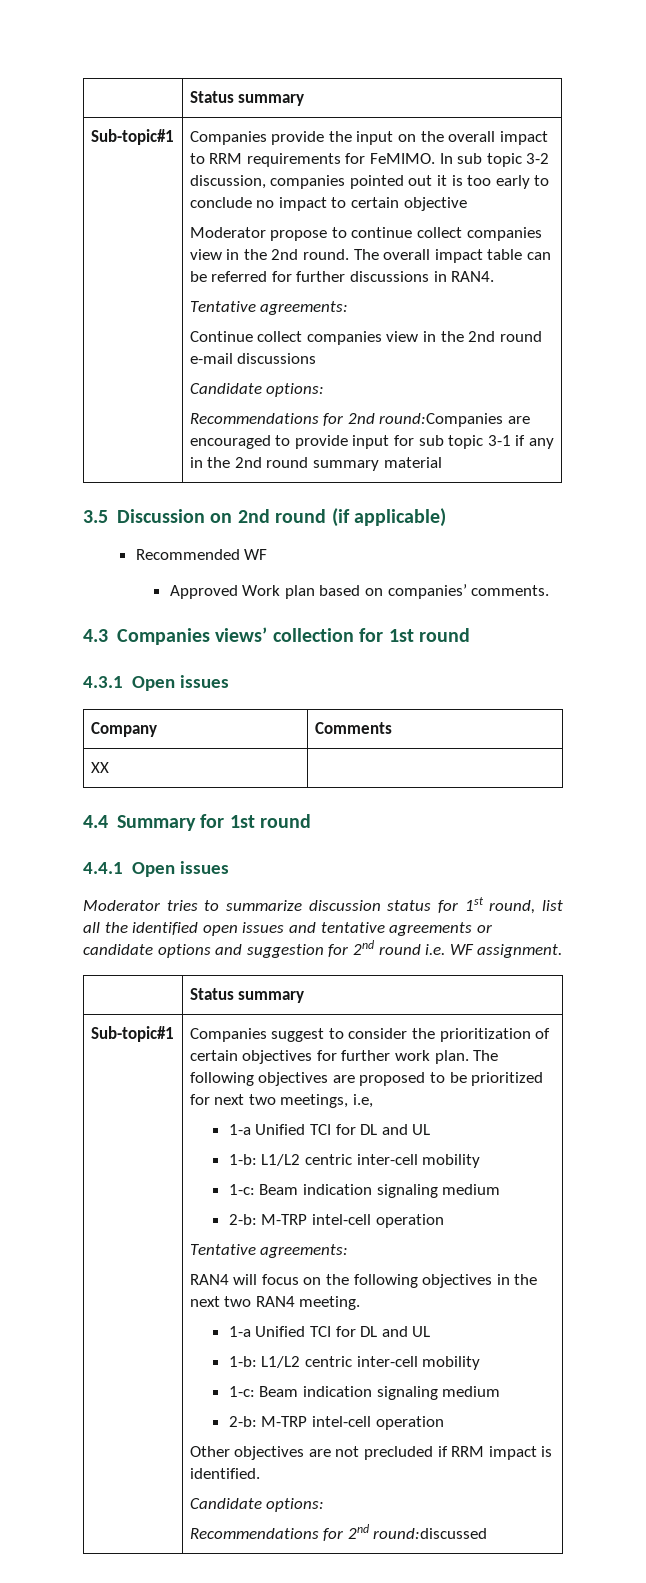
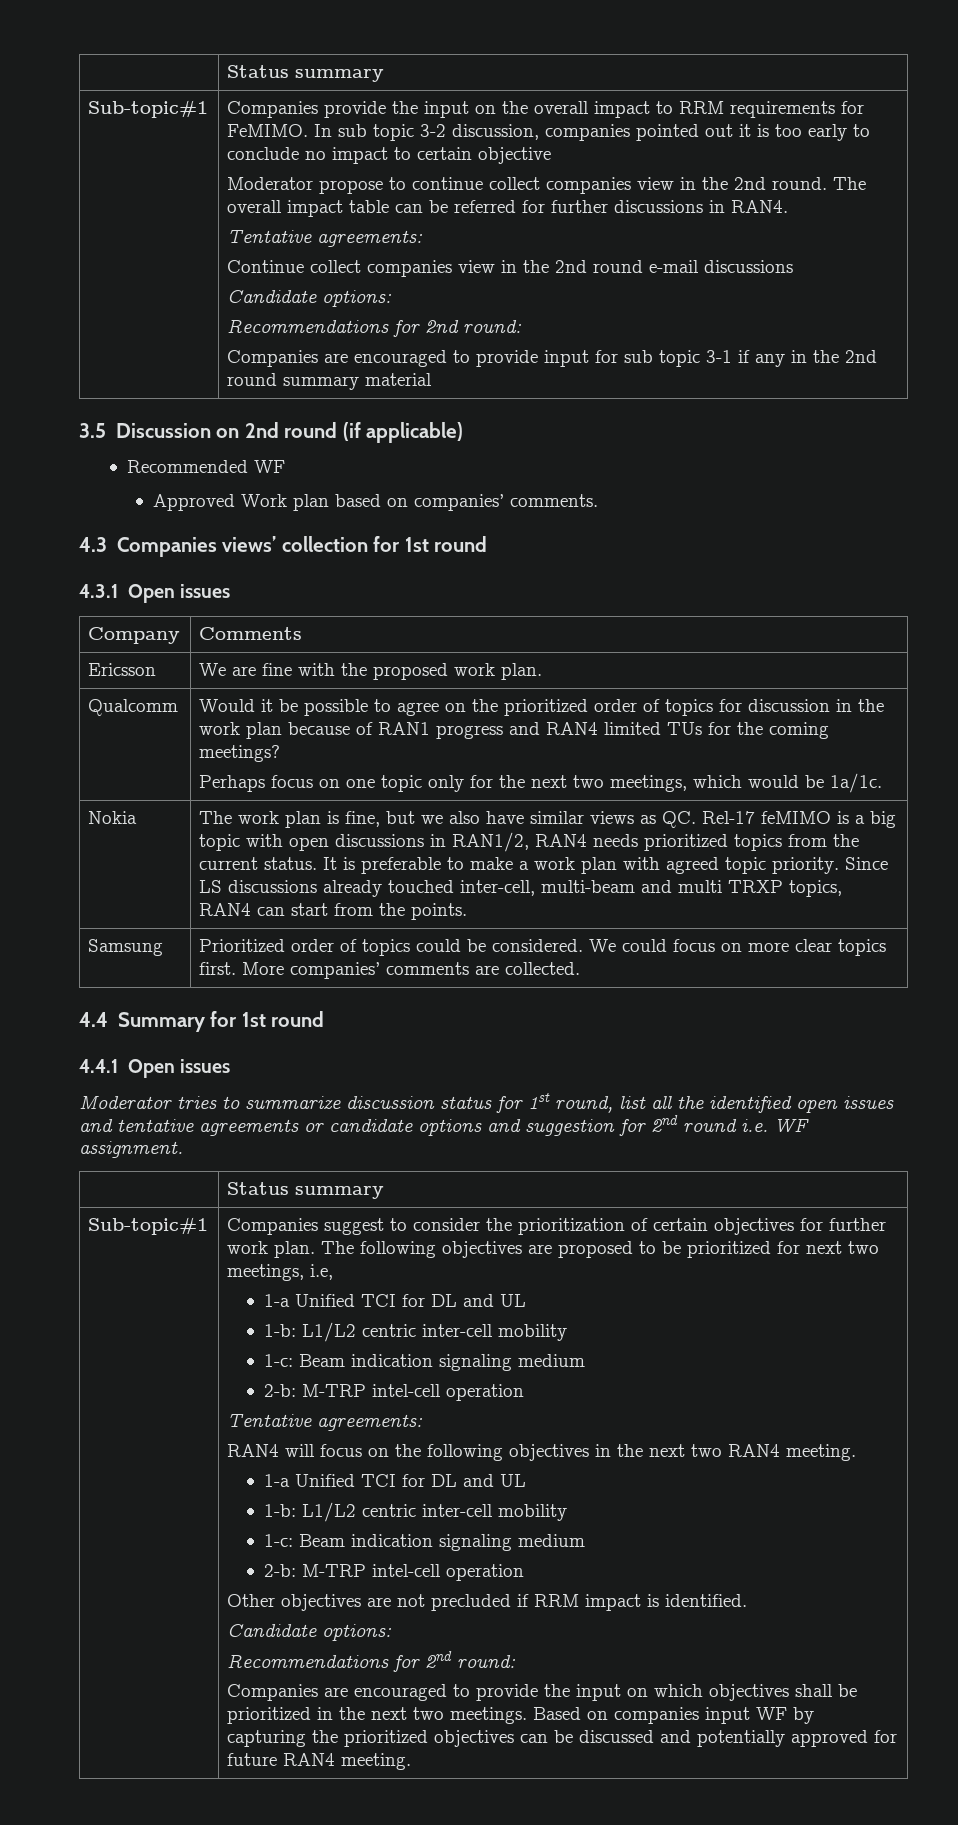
  Continue collect companies view in the 2nd round e-mail discussions
  Candidate options:
- Recommendations for 2nd round:Companies are encouraged to provide input for sub topic 3-1 if any in the 2nd round summary material
+ Recommendations for 2nd round:
+ Companies are encouraged to provide input for sub topic 3-1 if any in the 2nd round summary material
- XX |
+ Ericsson | We are fine with the proposed work plan.
+ Qualcomm | Would it be possible to agree on the prioritized order of topics for discussion in the work plan because of RAN1 progress and RAN4 limited TUs for the coming meetings?
+ Perhaps focus on one topic only for the next two meetings, which would be 1a/1c.
+ Nokia | The work plan is fine, but we also have similar views as QC. Rel-17 feMIMO is a big topic with open discussions in RAN1/2, RAN4 needs prioritized topics from the current status. It is preferable to make a work plan with agreed topic priority. Since LS discussions already touched inter-cell, multi-beam and multi TRXP topics, RAN4 can start from the points.
+ Samsung | Prioritized order of topics could be considered. We could focus on more clear topics first. More companies’ comments are collected.
  Other objectives are not precluded if RRM impact is identified.
  Candidate options:
- Recommendations for 2nd round:discussed
+ Recommendations for 2nd round:
+ Companies are encouraged to provide the input on which objectives shall be prioritized in the next two meetings. Based on companies input WF by capturing the prioritized objectives can be discussed and potentially approved for future RAN4 meeting.

